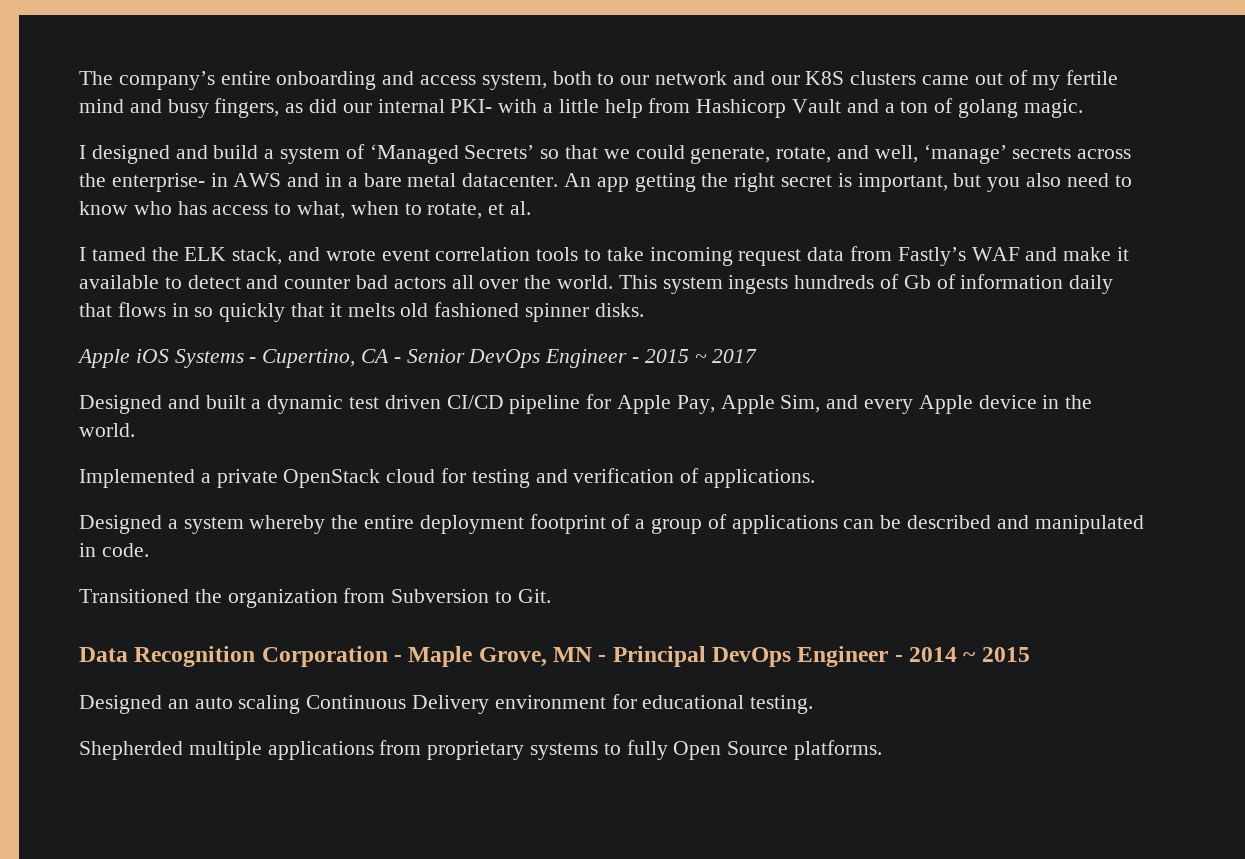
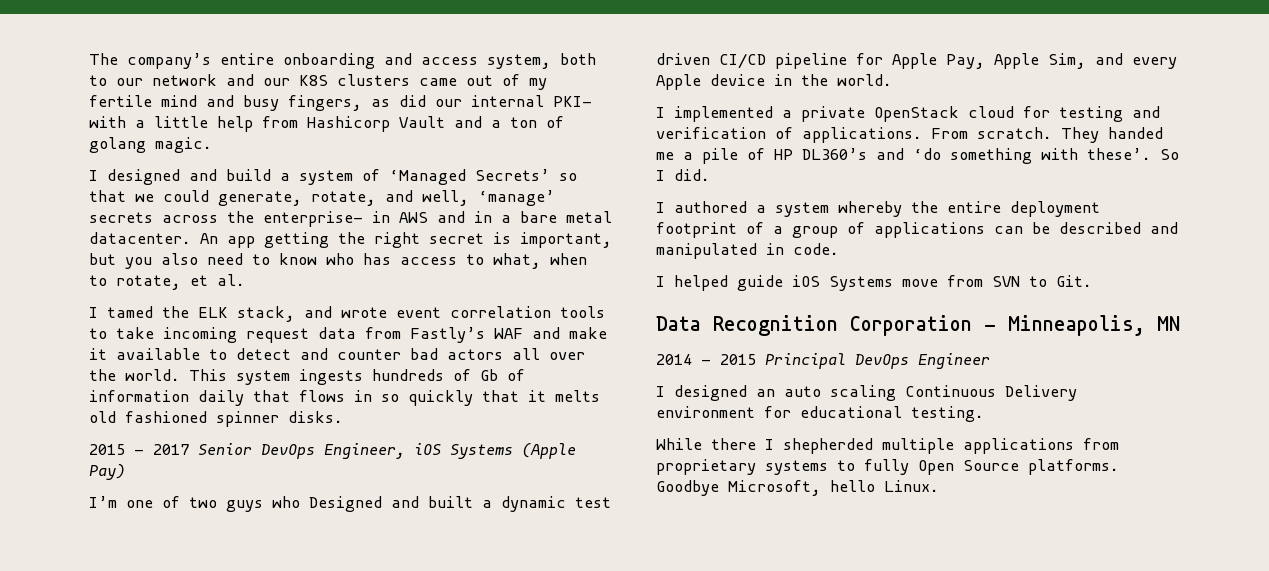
- Apple iOS Systems - Cupertino, CA - Senior DevOps Engineer - 2015 ~ 2017
- Designed and built a dynamic test driven CI/CD pipeline for Apple Pay, Apple Sim, and every Apple device in the world.
+ 2015 - 2017 Senior DevOps Engineer, iOS Systems (Apple Pay)
+ I’m one of two guys who Designed and built a dynamic test driven CI/CD pipeline for Apple Pay, Apple Sim, and every Apple device in the world.
- Implemented a private OpenStack cloud for testing and verification of applications.
- Designed a system whereby the entire deployment footprint of a group of applications can be described and manipulated in code.
+ I implemented a private OpenStack cloud for testing and verification of applications. From scratch. They handed me a pile of HP DL360’s and ‘do something with these’. So I did.
+ I authored a system whereby the entire deployment footprint of a group of applications can be described and manipulated in code.
- Transitioned the organization from Subversion to Git.
+ I helped guide iOS Systems move from SVN to Git.
- Data Recognition Corporation - Maple Grove, MN - Principal DevOps Engineer - 2014 ~ 2015
- Designed an auto scaling Continuous Delivery environment for educational testing.
+ Data Recognition Corporation - Minneapolis, MN
+ 2014 - 2015 Principal DevOps Engineer
+ I designed an auto scaling Continuous Delivery environment for educational testing.
- Shepherded multiple applications from proprietary systems to fully Open Source platforms.
+ While there I shepherded multiple applications from proprietary systems to fully Open Source platforms.
+ Goodbye Microsoft, hello Linux.

